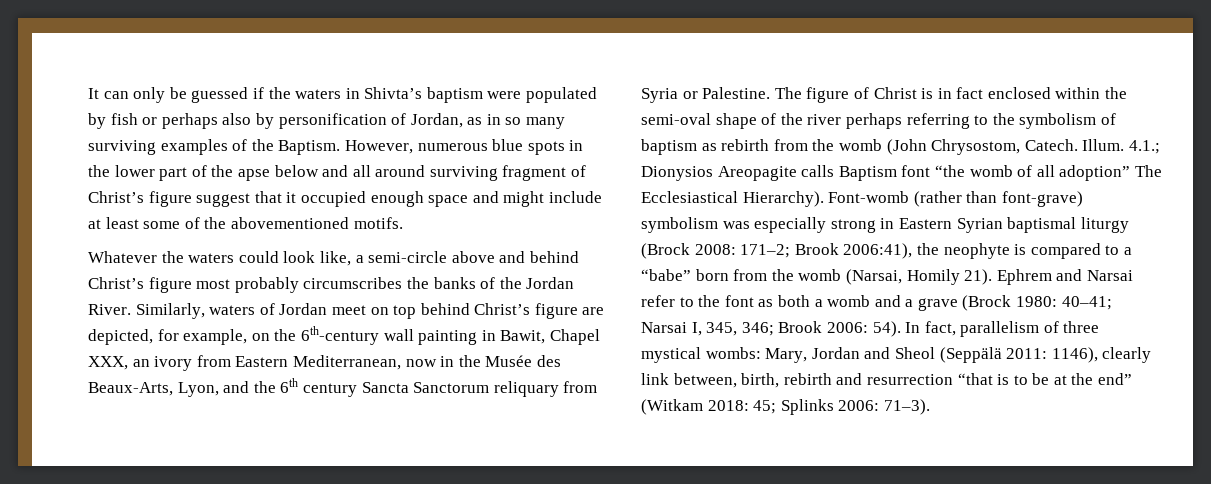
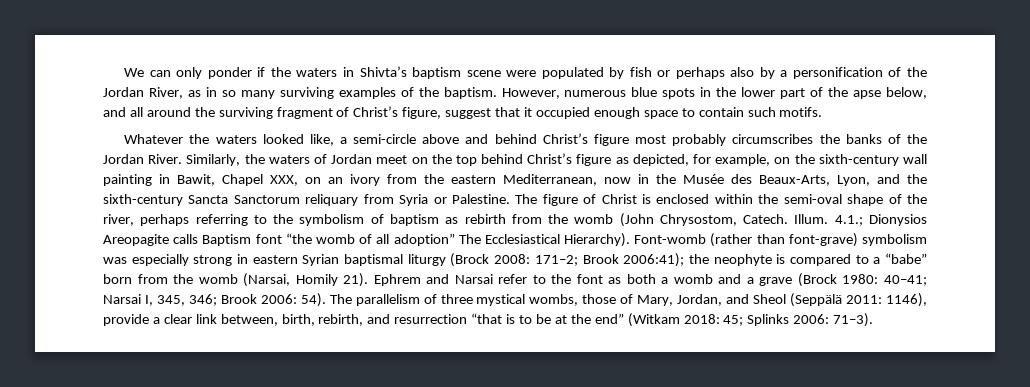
- It can only be guessed if the waters in Shivta’s baptism were populated by fish or perhaps also by personification of Jordan, as in so many surviving examples of the Baptism.
+ We can only ponder if the waters in Shivta’s baptism scene were populated by fish or perhaps also by a personification of the Jordan River, as in so many surviving examples of the baptism.
- However, numerous blue spots in the lower part of the apse below and all around surviving fragment of Christ’s figure suggest that it occupied enough space and might include at least some of the abovementioned motifs.
+ However, numerous blue spots in the lower part of the apse below, and all around the surviving fragment of Christ’s figure, suggest that it occupied enough space to contain such motifs.
- Whatever the waters could look like, a semi-circle above and behind Christ’s figure most probably circumscribes the banks of the Jordan River.
+ Whatever the waters looked like, a semi-circle above and behind Christ’s figure most probably circumscribes the banks of the Jordan River.
- Similarly, waters of Jordan meet on top behind Christ’s figure are depicted, for example, on the 6th-century wall painting in Bawit, Chapel XXX, an ivory from Eastern Mediterranean, now in the Musée des Beaux-Arts, Lyon, and the 6th century Sancta Sanctorum reliquary from Syria or Palestine.
+ Similarly, the waters of Jordan meet on the top behind Christ’s figure as depicted, for example, on the sixth-century wall painting in Bawit, Chapel XXX, on an ivory from the eastern Mediterranean, now in the Musée des Beaux-Arts, Lyon, and the sixth-century Sancta Sanctorum reliquary from Syria or Palestine.
- The figure of Christ is in fact enclosed within the semi-oval shape of the river perhaps referring to the symbolism of baptism as rebirth from the womb (John Chrysostom, Catech.
+ The figure of Christ is enclosed within the semi-oval shape of the river, perhaps referring to the symbolism of baptism as rebirth from the womb (John Chrysostom, Catech.
- Font-womb (rather than font-grave) symbolism was especially strong in Eastern Syrian baptismal liturgy (Brock 2008: 171–2; Brook 2006:41), the neophyte is compared to a “babe” born from the womb (Narsai, Homily 21).
+ Font-womb (rather than font-grave) symbolism was especially strong in eastern Syrian baptismal liturgy (Brock 2008: 171–2; Brook 2006:41); the neophyte is compared to a “babe” born from the womb (Narsai, Homily 21).
- In fact, parallelism of three mystical wombs: Mary, Jordan and Sheol (Seppälä 2011: 1146), clearly link between, birth, rebirth and resurrection “that is to be at the end” (Witkam 2018: 45; Splinks 2006: 71–3).
+ The parallelism of three mystical wombs, those of Mary, Jordan, and Sheol (Seppälä 2011: 1146), provide a clear link between, birth, rebirth, and resurrection “that is to be at the end” (Witkam 2018: 45; Splinks 2006: 71–3).

